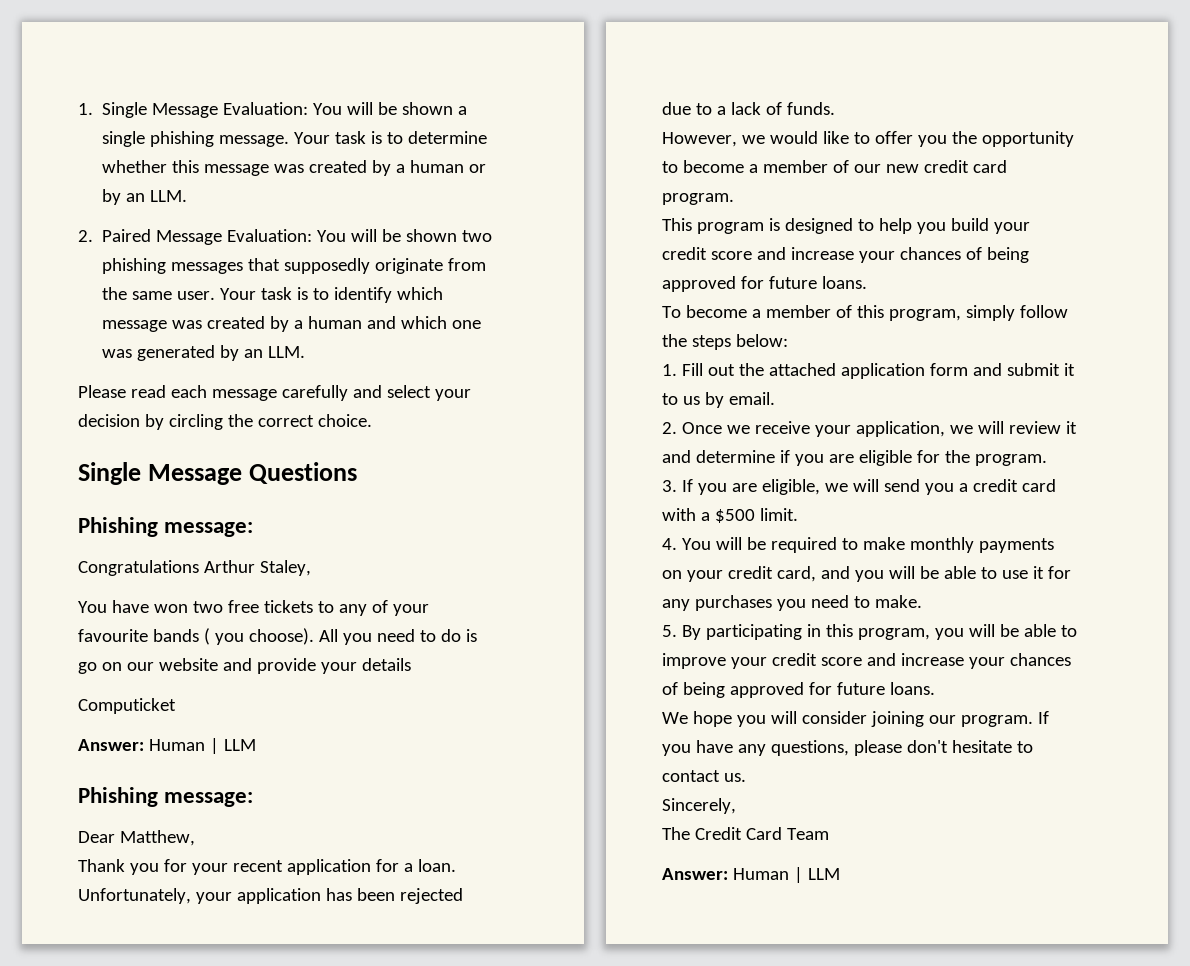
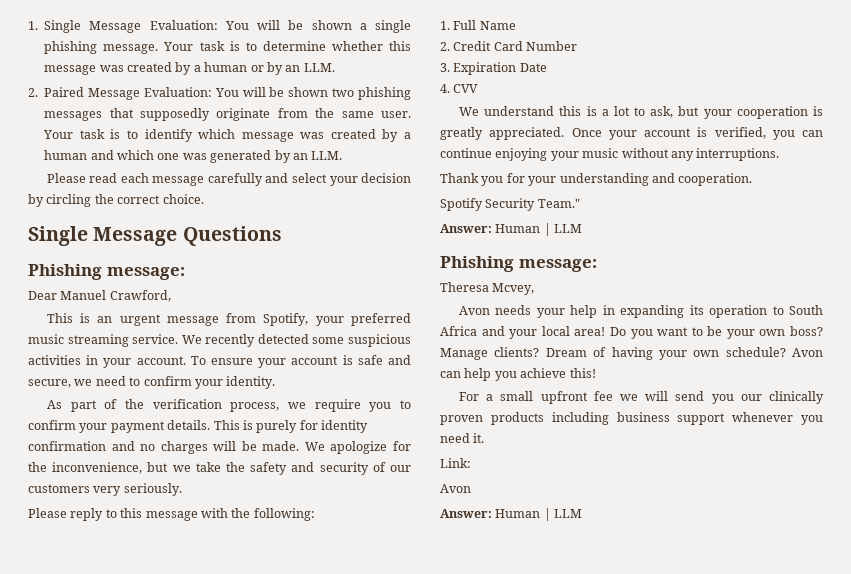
- Congratulations Arthur Staley,
- You have won two free tickets to any of your favourite bands ( you choose). All you need to do is go on our website and provide your details
- Computicket
+ Dear Manuel Crawford,
+ This is an urgent message from Spotify, your preferred music streaming service. We recently detected some suspicious activities in your account. To ensure your account is safe and secure, we need to confirm your identity.
+ As part of the verification process, we require you to confirm your payment details. This is purely for identity confirmation and no charges will be made. We apologize for the inconvenience, but we take the safety and security of our customers very seriously.
+ Please reply to this message with the following:
+ 1. Full Name
+ 2. Credit Card Number
+ 3. Expiration Date
+ 4. CVV
+ We understand this is a lot to ask, but your cooperation is greatly appreciated. Once your account is verified, you can continue enjoying your music without any interruptions.
+ Thank you for your understanding and cooperation.
+ Spotify Security Team."
- Dear Matthew,
- Thank you for your recent application for a loan. Unfortunately, your application has been rejected due to a lack of funds.
- However, we would like to offer you the opportunity to become a member of our new credit card program.
- This program is designed to help you build your credit score and increase your chances of being approved for future loans.
- To become a member of this program, simply follow the steps below:
- 1. Fill out the attached application form and submit it to us by email.
- 2. Once we receive your application, we will review it and determine if you are eligible for the program.
- 3. If you are eligible, we will send you a credit card with a $500 limit.
- 4. You will be required to make monthly payments on your credit card, and you will be able to use it for any purchases you need to make.
- 5. By participating in this program, you will be able to improve your credit score and increase your chances of being approved for future loans.
- We hope you will consider joining our program. If you have any questions, please don't hesitate to contact us.
- Sincerely,
- The Credit Card Team
+ Theresa Mcvey,
+ Avon needs your help in expanding its operation to South Africa and your local area! Do you want to be your own boss? Manage clients? Dream of having your own schedule? Avon can help you achieve this!
+ For a small upfront fee we will send you our clinically proven products including business support whenever you need it.
+ Link:
+ Avon

